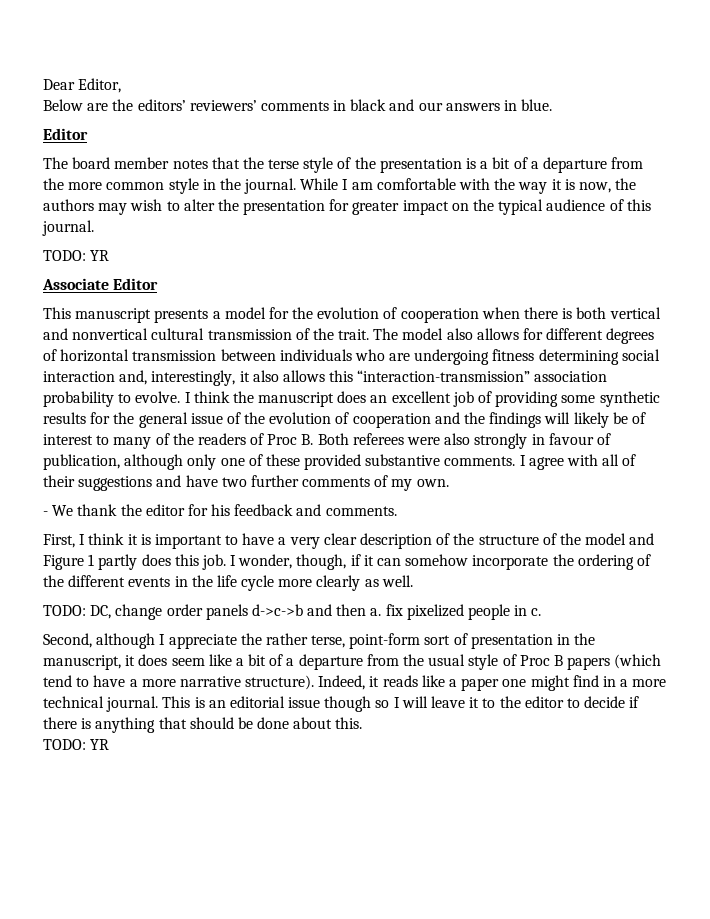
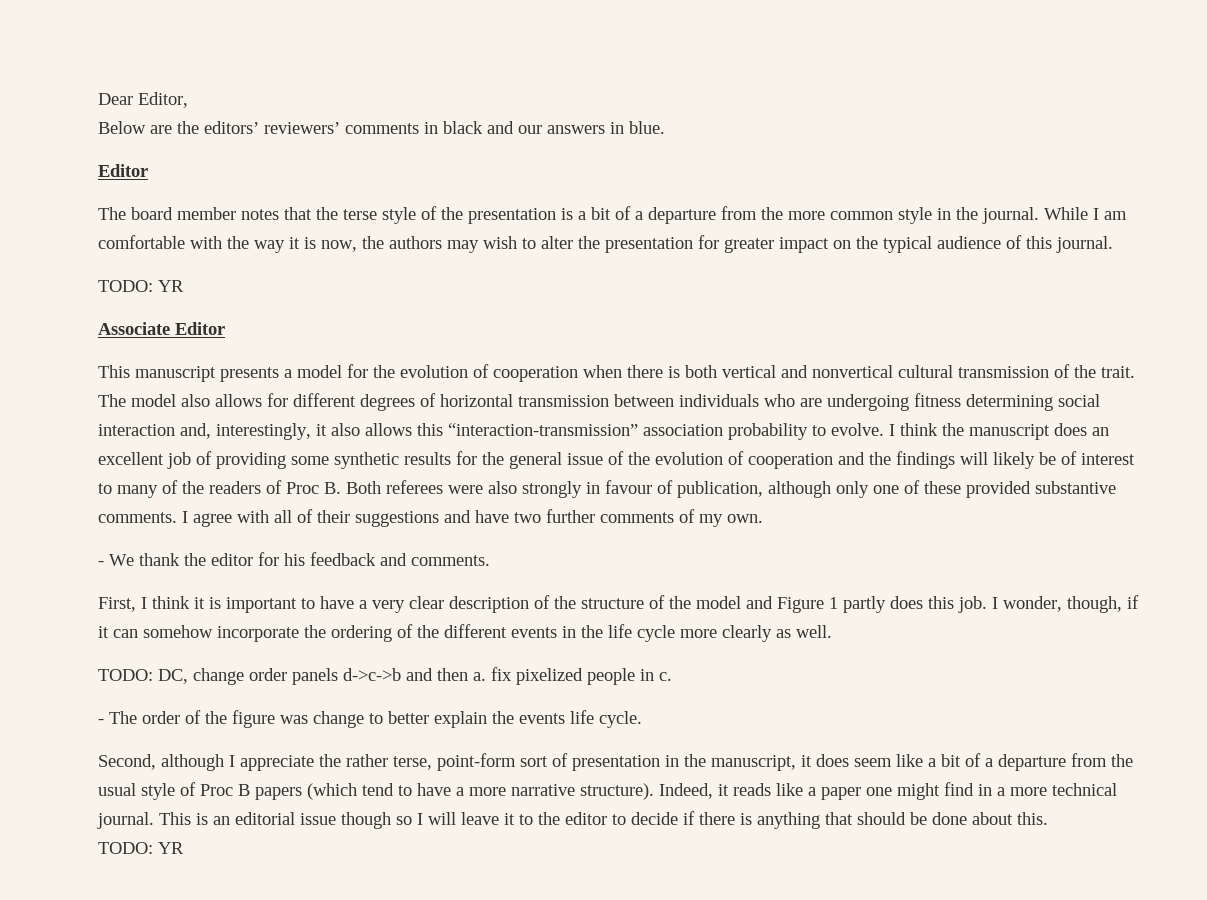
+ - The order of the figure was change to better explain the events life cycle.

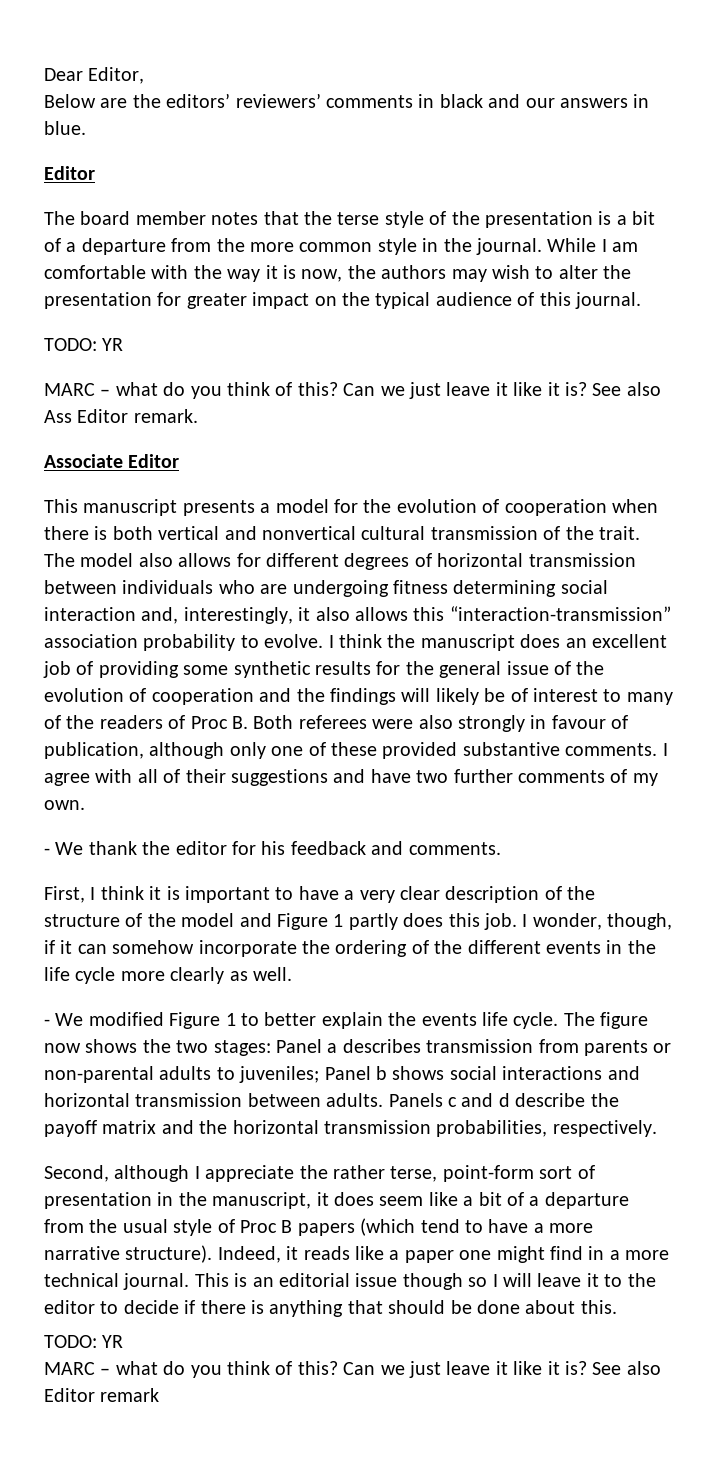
+ MARC – what do you think of this? Can we just leave it like it is? See also Ass Editor remark.
- TODO: DC, change order panels d->c->b and then a. fix pixelized people in c.
- - The order of the figure was change to better explain the events life cycle.
+ - We modified Figure 1 to better explain the events life cycle. The figure now shows the two stages: Panel a describes transmission from parents or non-parental adults to juveniles; Panel b shows social interactions and horizontal transmission between adults. Panels c and d describe the payoff matrix and the horizontal transmission probabilities, respectively.
+ MARC – what do you think of this? Can we just leave it like it is? See also Editor remark

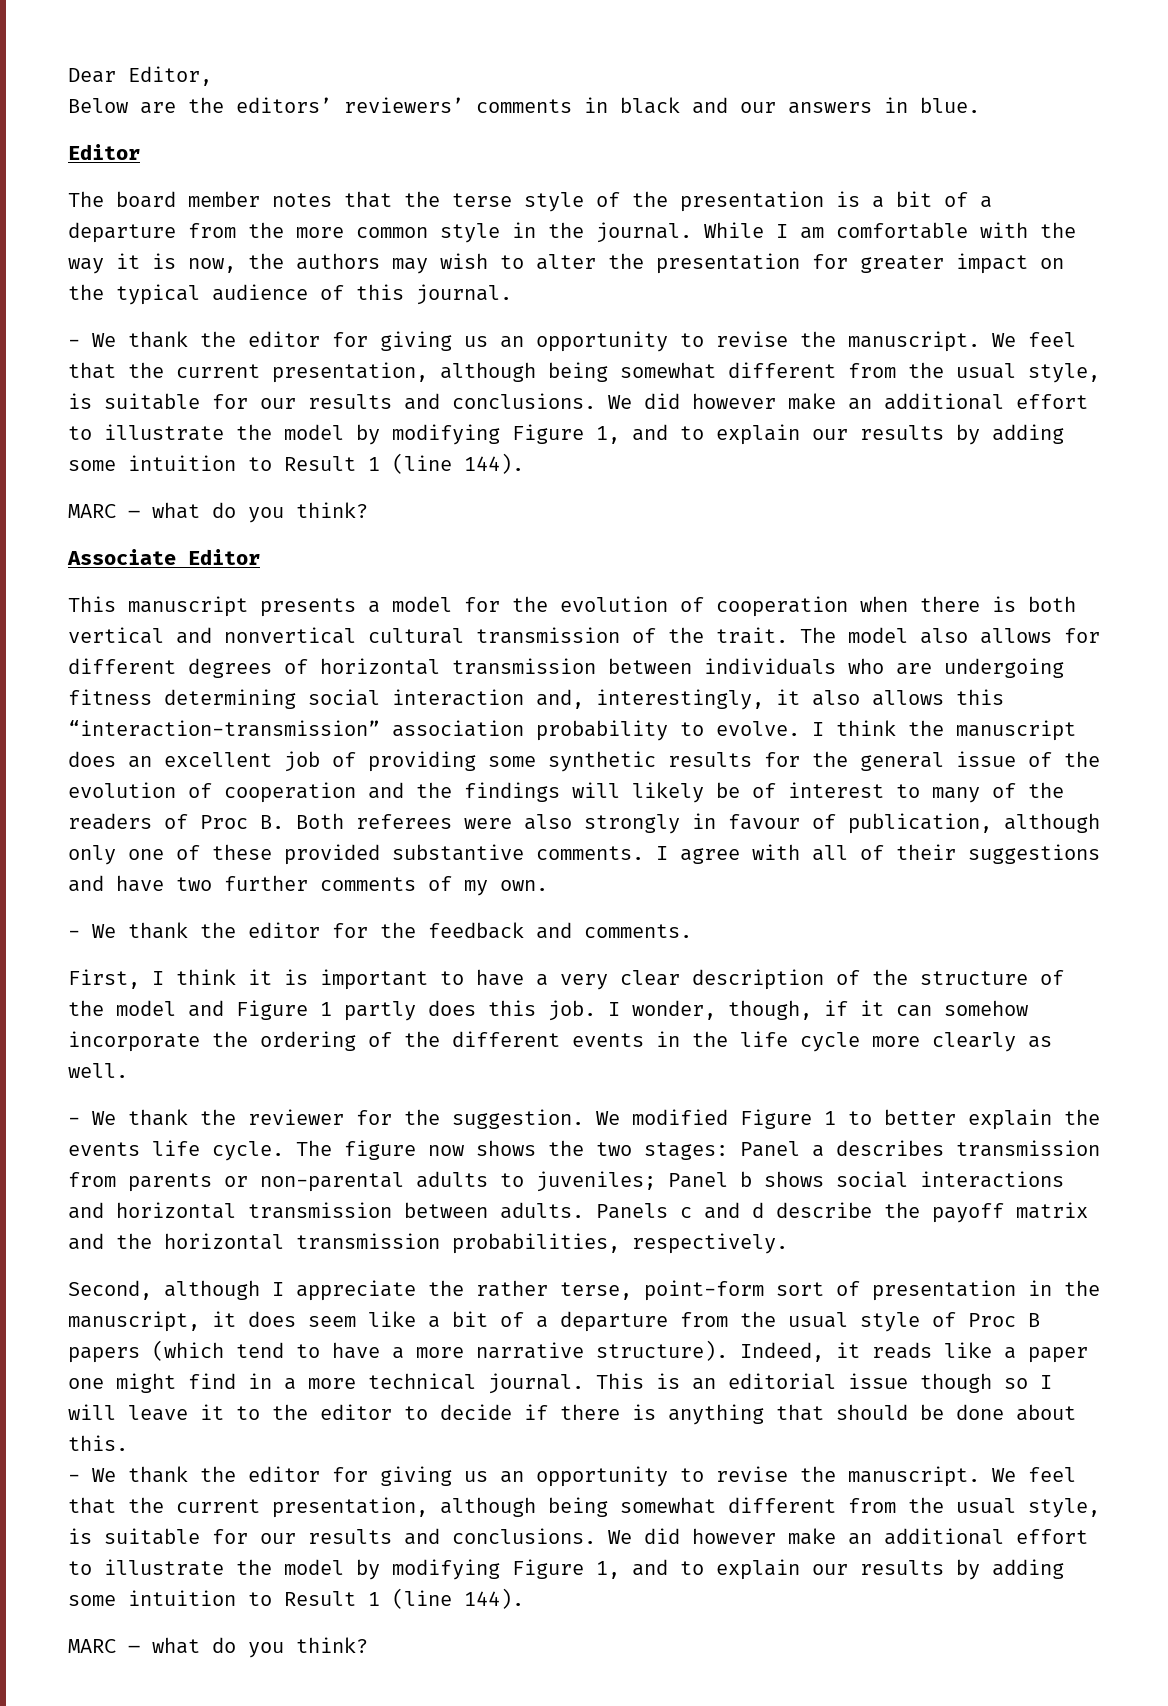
  While I am comfortable with the way it is now, the authors may wish to alter the presentation for greater impact on the typical audience of this journal.
- TODO: YR
- MARC – what do you think of this? Can we just leave it like it is? See also Ass Editor remark.
+ - We thank the editor for giving us an opportunity to revise the manuscript. We feel that the current presentation, although being somewhat different from the usual style, is suitable for our results and conclusions. We did however make an additional effort to illustrate the model by modifying Figure 1, and to explain our results by adding some intuition to Result 1 (line 144).
+ MARC – what do you think?
- - We thank the editor for his feedback and comments.
+ - We thank the editor for the feedback and comments.
- - We modified Figure 1 to better explain the events life cycle.
+ - We thank the reviewer for the suggestion. We modified Figure 1 to better explain the events life cycle.
  This is an editorial issue though so I will leave it to the editor to decide if there is anything that should be done about this.
- TODO: YR
- MARC – what do you think of this? Can we just leave it like it is? See also Editor remark
+ - We thank the editor for giving us an opportunity to revise the manuscript. We feel that the current presentation, although being somewhat different from the usual style, is suitable for our results and conclusions. We did however make an additional effort to illustrate the model by modifying Figure 1, and to explain our results by adding some intuition to Result 1 (line 144).
+ MARC – what do you think?

